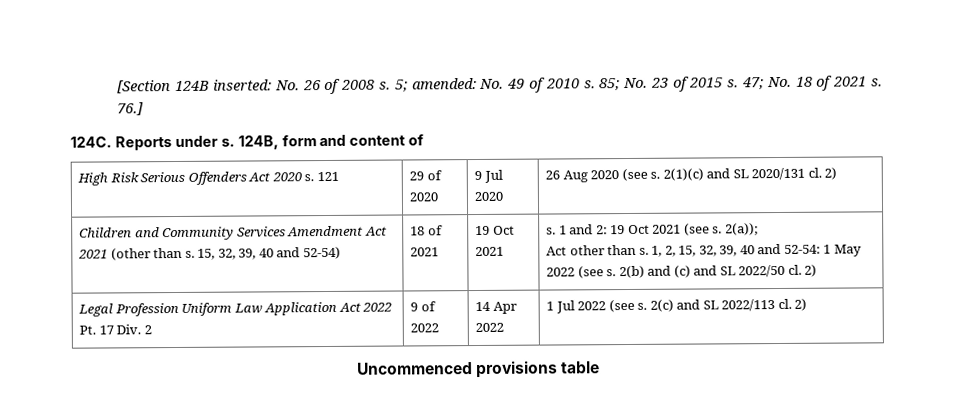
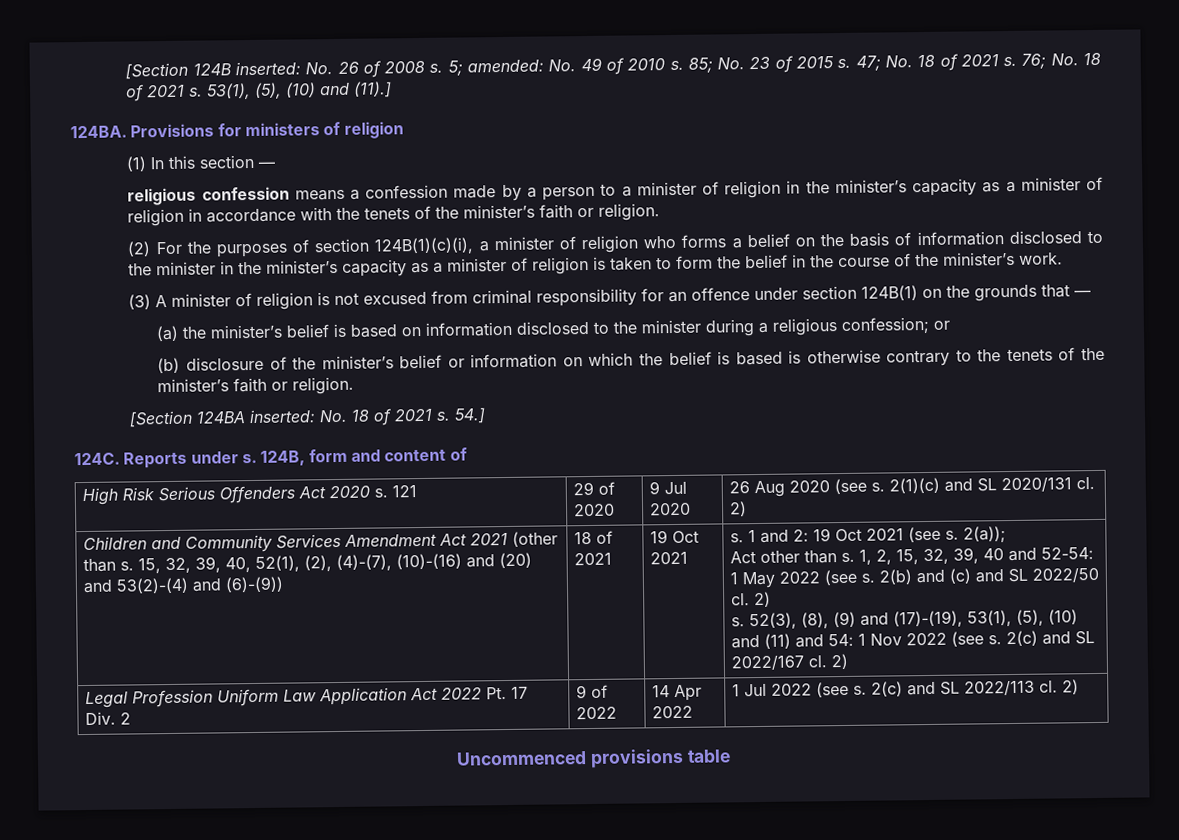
- 76.]
+ 76; No. 18 of 2021 s. 53(1), (5), (10) and (11).]
+ 124BA. Provisions for ministers of religion
+ (1) In this section —
+ religious confession means a confession made by a person to a minister of religion in the minister’s capacity as a minister of religion in accordance with the tenets of the minister’s faith or religion.
+ (2) For the purposes of section 124B(1)(c)(i), a minister of religion who forms a belief on the basis of information disclosed to the minister in the minister’s capacity as a minister of religion is taken to form the belief in the course of the minister’s work.
+ (3) A minister of religion is not excused from criminal responsibility for an offence under section 124B(1) on the grounds that —
+ (a) the minister’s belief is based on information disclosed to the minister during a religious confession; or
+ (b) disclosure of the minister’s belief or information on which the belief is based is otherwise contrary to the tenets of the minister’s faith or religion.
+ [Section 124BA inserted: No. 18 of 2021 s. 54.]
- 15, 32, 39, 40 and 52-54)
+ 15, 32, 39, 40, 52(1), (2), (4)-(7), (10)-(16) and (20) and 53(2)-(4) and (6)-(9))
+ s. 52(3), (8), (9) and (17)-(19), 53(1), (5), (10) and (11) and 54: 1 Nov 2022 (see s. 2(c) and SL 2022/167 cl. 2)

